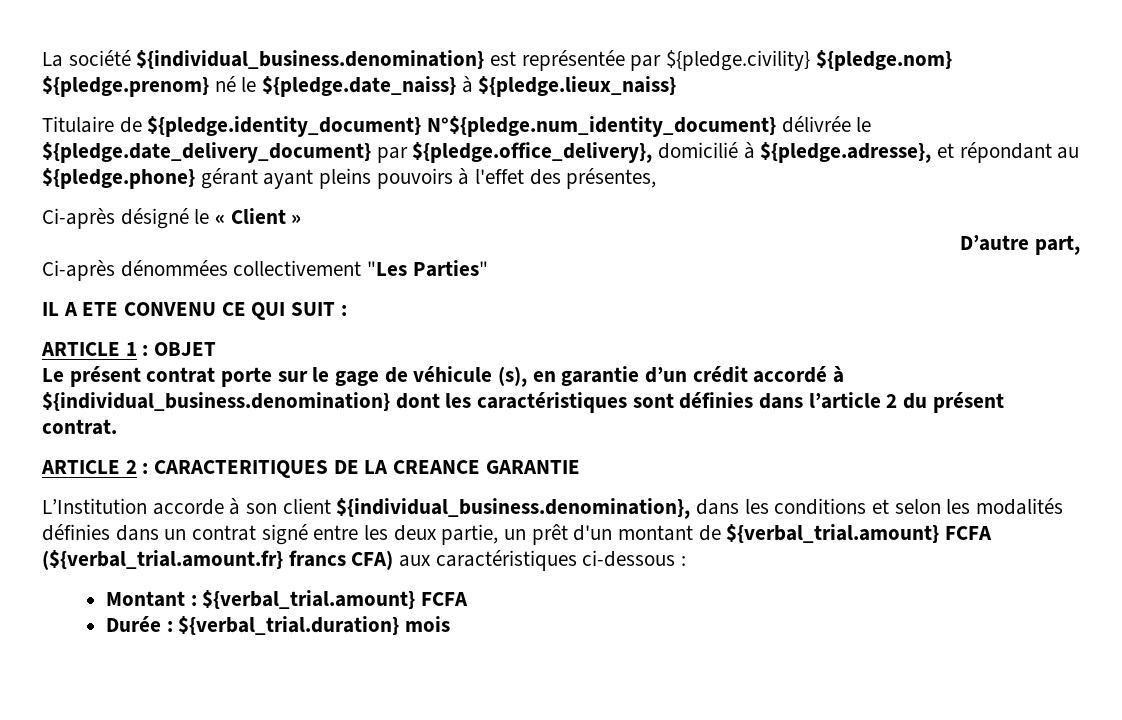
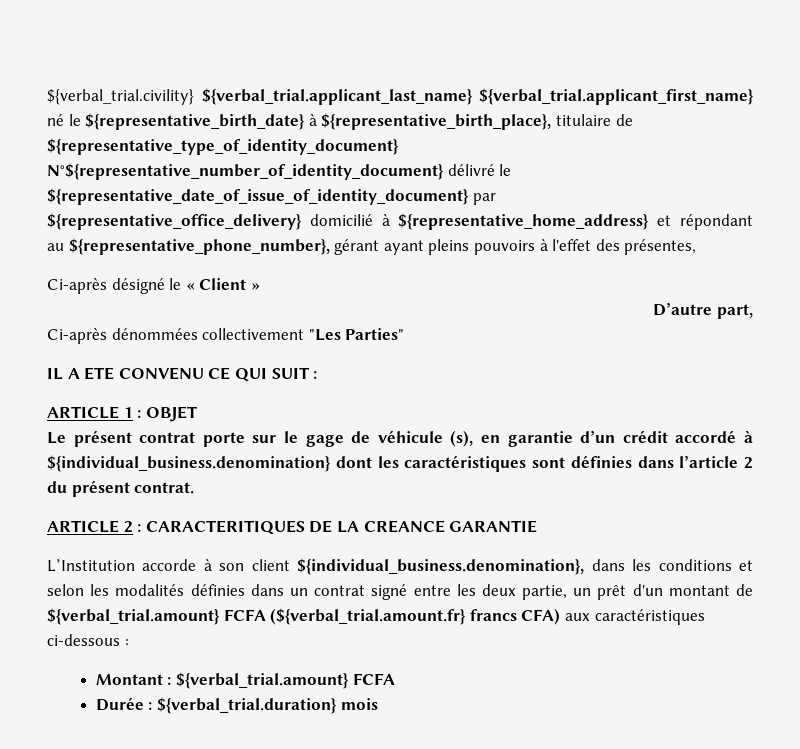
- La société ${individual_business.denomination} est représentée par ${pledge.civility} ${pledge.nom} ${pledge.prenom} né le ${pledge.date_naiss} à ${pledge.lieux_naiss}
- Titulaire de ${pledge.identity_document} N°${pledge.num_identity_document} délivrée le ${pledge.date_delivery_document} par ${pledge.office_delivery}, domicilié à ${pledge.adresse}, et répondant au ${pledge.phone} gérant ayant pleins pouvoirs à l'effet des présentes,
+ ${verbal_trial.civility} ${verbal_trial.applicant_last_name} ${verbal_trial.applicant_first_name} né le ${representative_birth_date} à ${representative_birth_place}, titulaire de ${representative_type_of_identity_document} N°${representative_number_of_identity_document} délivré le ${representative_date_of_issue_of_identity_document} par ${representative_office_delivery} domicilié à ${representative_home_address} et répondant au ${representative_phone_number}, gérant ayant pleins pouvoirs à l'effet des présentes,

